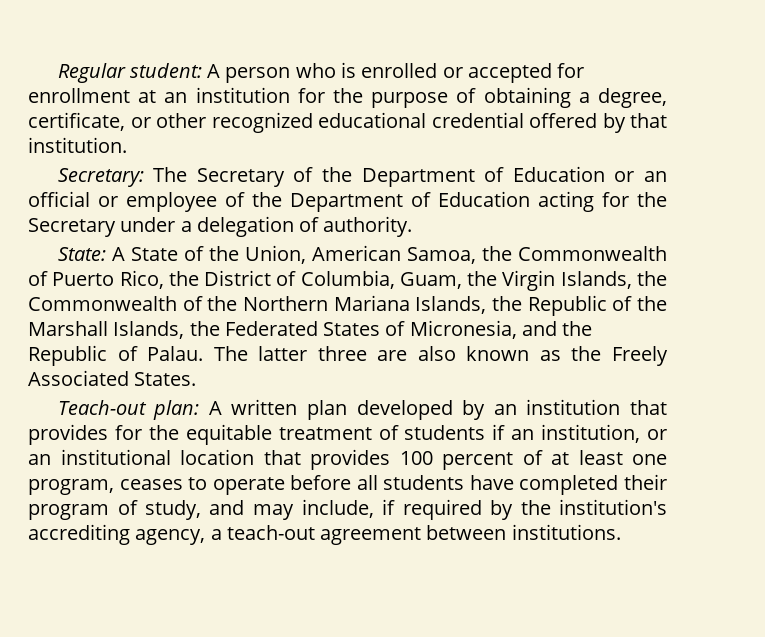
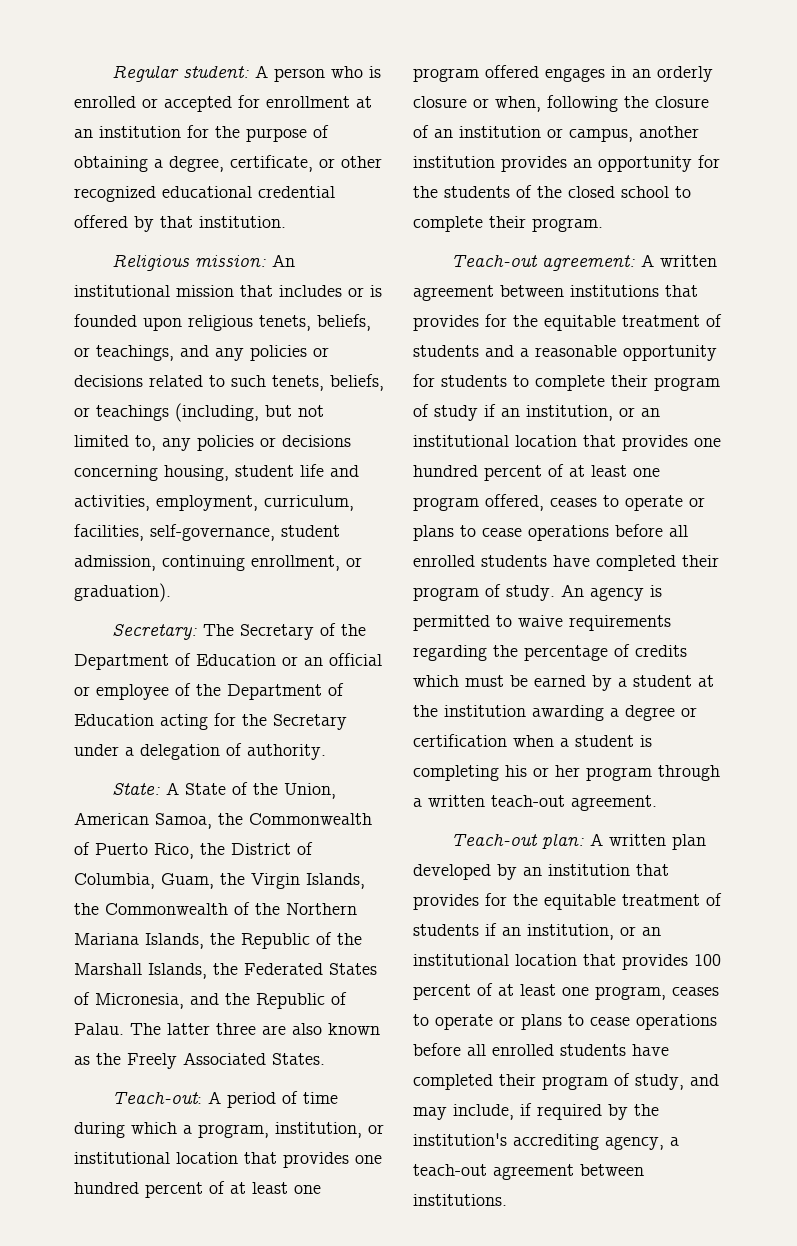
+ Religious mission: An institutional mission that includes or is founded upon religious tenets, beliefs, or teachings, and any policies or decisions related to such tenets, beliefs, or teachings (including, but not limited to, any policies or decisions concerning housing, student life and activities, employment, curriculum, facilities, self-governance, student admission, continuing enrollment, or graduation).
+ Teach-out: A period of time during which a program, institution, or institutional location that provides one hundred percent of at least one program offered engages in an orderly closure or when, following the closure of an institution or campus, another institution provides an opportunity for the students of the closed school to complete their program.
+ Teach-out agreement: A written agreement between institutions that provides for the equitable treatment of students and a reasonable opportunity for students to complete their program of study if an institution, or an institutional location that provides one hundred percent of at least one program offered, ceases to operate or plans to cease operations before all enrolled students have completed their program of study. An agency is permitted to waive requirements regarding the percentage of credits which must be earned by a student at the institution awarding a degree or certification when a student is completing his or her program through a written teach-out agreement.
- Teach-out plan: A written plan developed by an institution that provides for the equitable treatment of students if an institution, or an institutional location that provides 100 percent of at least one program, ceases to operate before all students have completed their program of study, and may include, if required by the institution's accrediting agency, a teach-out agreement between institutions.
+ Teach-out plan: A written plan developed by an institution that provides for the equitable treatment of students if an institution, or an institutional location that provides 100 percent of at least one program, ceases to operate or plans to cease operations before all enrolled students have completed their program of study, and may include, if required by the institution's accrediting agency, a teach-out agreement between institutions.

